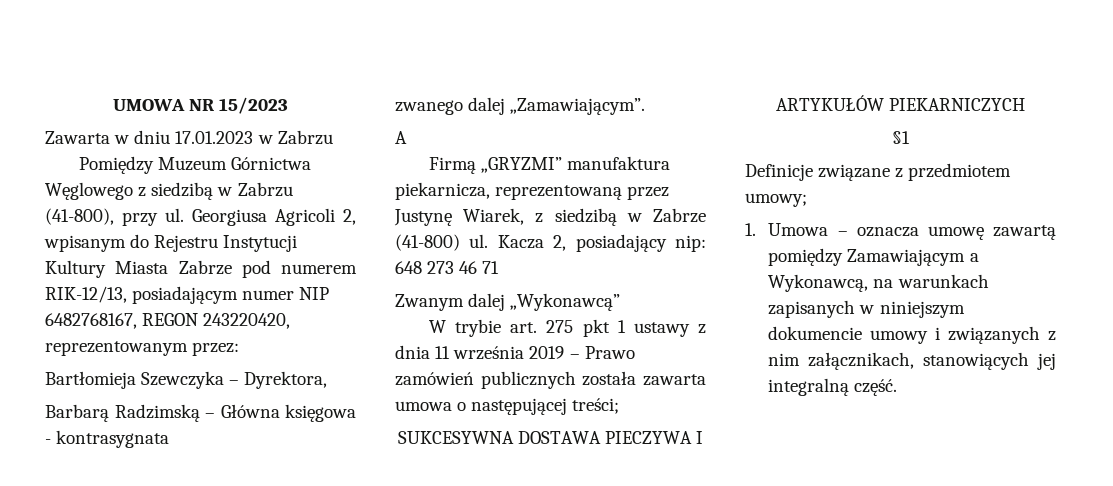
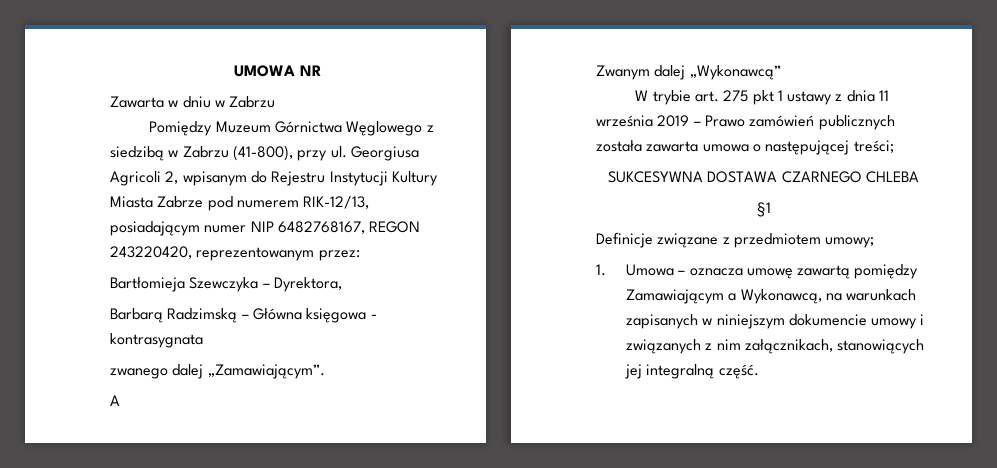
- UMOWA NR 15/2023
+ UMOWA NR
- Zawarta w dniu 17.01.2023 w Zabrzu
+ Zawarta w dniu w Zabrzu
- Firmą „GRYZMI” manufaktura piekarnicza, reprezentowaną przez Justynę Wiarek, z siedzibą w Zabrze (41-800) ul. Kacza 2, posiadający nip: 648 273 46 71
- SUKCESYWNA DOSTAWA PIECZYWA I ARTYKUŁÓW PIEKARNICZYCH
+ SUKCESYWNA DOSTAWA CZARNEGO CHLEBA

